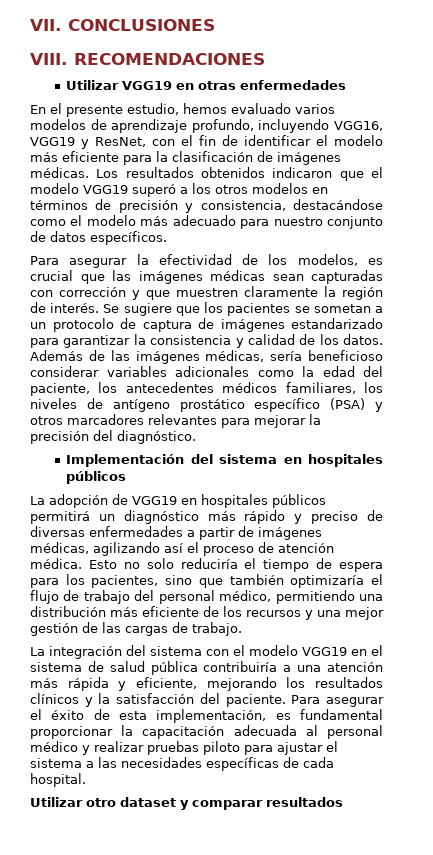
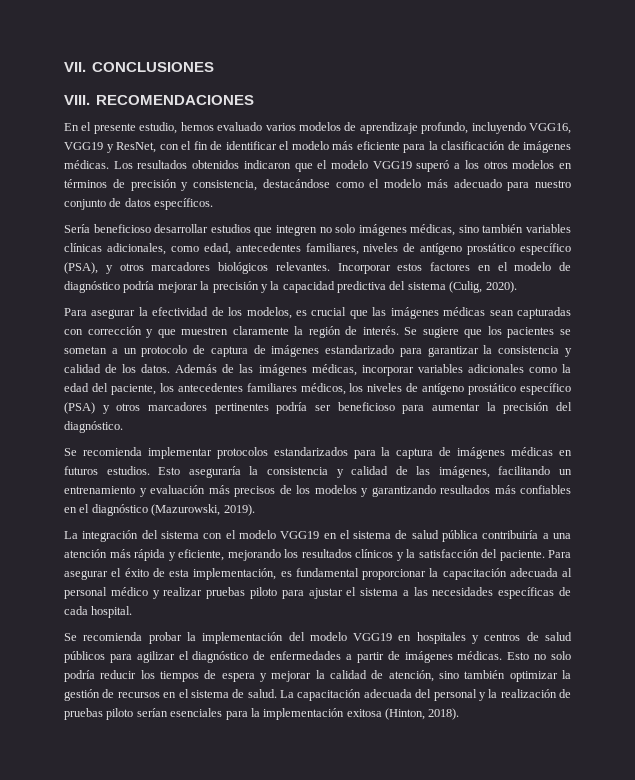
- Utilizar VGG19 en otras enfermedades
+ Sería beneficioso desarrollar estudios que integren no solo imágenes médicas, sino también variables clínicas adicionales, como edad, antecedentes familiares, niveles de antígeno prostático específico (PSA), y otros marcadores biológicos relevantes. Incorporar estos factores en el modelo de diagnóstico podría mejorar la precisión y la capacidad predictiva del sistema (Culig, 2020).
- Además de las imágenes médicas, sería beneficioso considerar variables adicionales como la edad del paciente, los antecedentes médicos familiares, los niveles de antígeno prostático específico (PSA) y otros marcadores relevantes para mejorar la precisión del diagnóstico.
- Implementación del sistema en hospitales públicos
- La adopción de VGG19 en hospitales públicos permitirá un diagnóstico más rápido y preciso de diversas enfermedades a partir de imágenes médicas, agilizando así el proceso de atención médica. Esto no solo reduciría el tiempo de espera para los pacientes, sino que también optimizaría el flujo de trabajo del personal médico, permitiendo una distribución más eficiente de los recursos y una mejor gestión de las cargas de trabajo.
+ Además de las imágenes médicas, incorporar variables adicionales como la edad del paciente, los antecedentes familiares médicos, los niveles de antígeno prostático específico (PSA) y otros marcadores pertinentes podría ser beneficioso para aumentar la precisión del diagnóstico.
+ Se recomienda implementar protocolos estandarizados para la captura de imágenes médicas en futuros estudios. Esto aseguraría la consistencia y calidad de las imágenes, facilitando un entrenamiento y evaluación más precisos de los modelos y garantizando resultados más confiables en el diagnóstico (Mazurowski, 2019).
- Utilizar otro dataset y comparar resultados
+ Se recomienda probar la implementación del modelo VGG19 en hospitales y centros de salud públicos para agilizar el diagnóstico de enfermedades a partir de imágenes médicas. Esto no solo podría reducir los tiempos de espera y mejorar la calidad de atención, sino también optimizar la gestión de recursos en el sistema de salud. La capacitación adecuada del personal y la realización de pruebas piloto serían esenciales para la implementación exitosa (Hinton, 2018).

